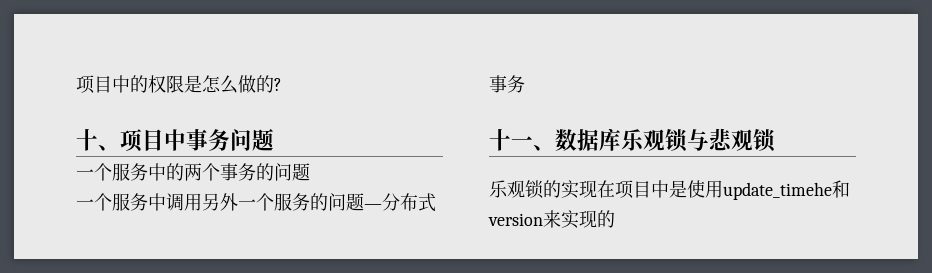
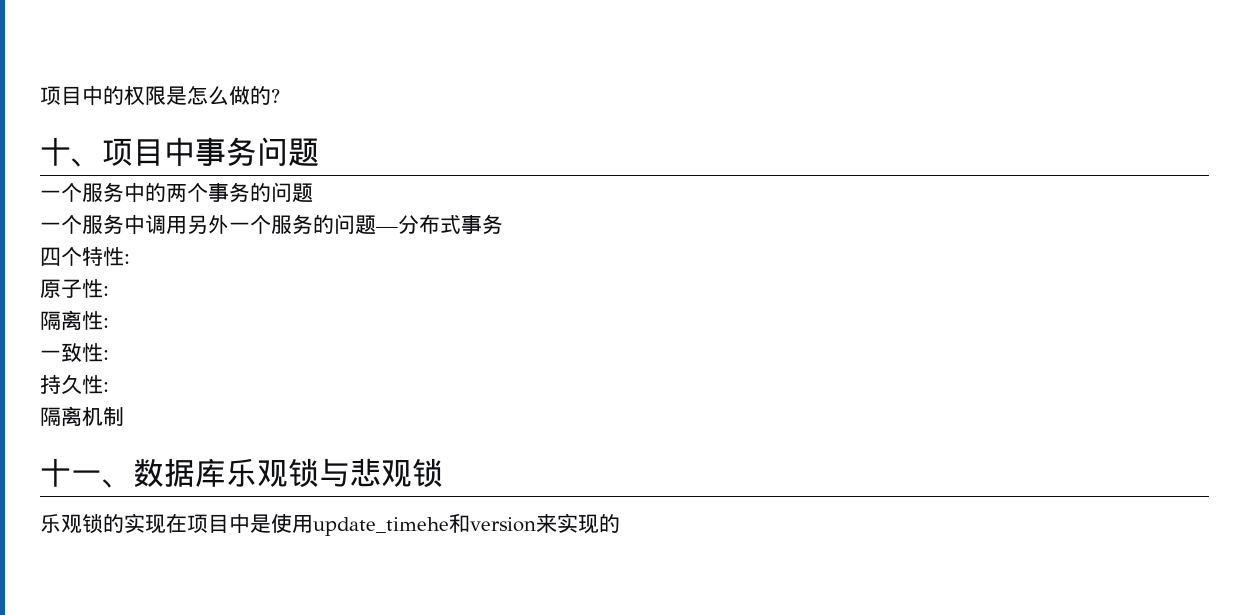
+ 四个特性:
+ 原子性:
+ 隔离性:
+ 一致性:
+ 持久性:
+ 隔离机制

